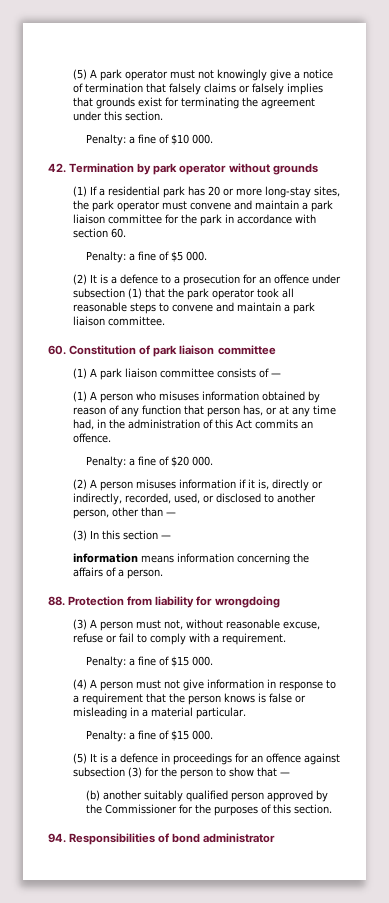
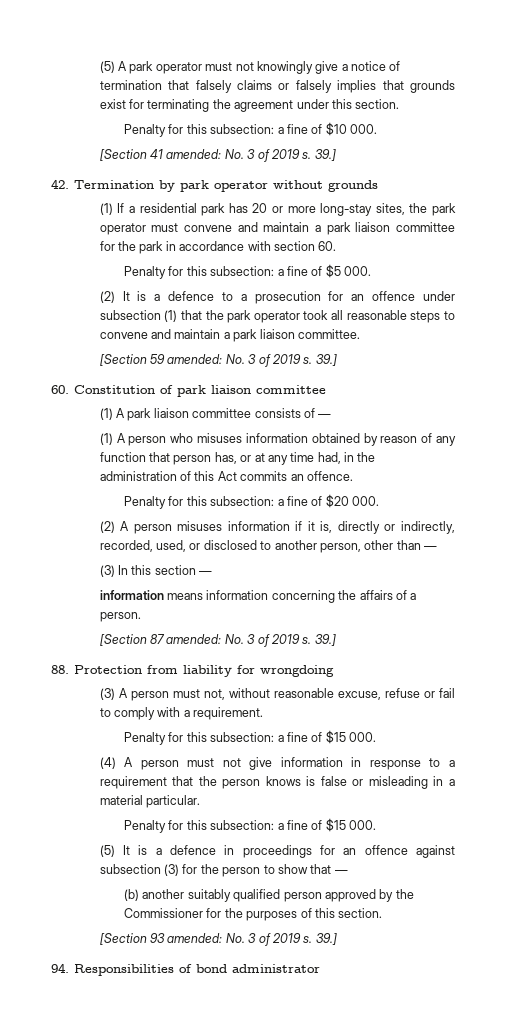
- Penalty: a fine of $10 000.
+ Penalty for this subsection: a fine of $10 000.
+ [Section 41 amended: No. 3 of 2019 s. 39.]
- Penalty: a fine of $5 000.
+ Penalty for this subsection: a fine of $5 000.
+ [Section 59 amended: No. 3 of 2019 s. 39.]
- Penalty: a fine of $20 000.
+ Penalty for this subsection: a fine of $20 000.
+ [Section 87 amended: No. 3 of 2019 s. 39.]
  (3) A person must not, without reasonable excuse, refuse or fail to comply with a requirement.
- Penalty: a fine of $15 000.
+ Penalty for this subsection: a fine of $15 000.
  (4) A person must not give information in response to a requirement that the person knows is false or misleading in a material particular.
- Penalty: a fine of $15 000.
+ Penalty for this subsection: a fine of $15 000.
+ [Section 93 amended: No. 3 of 2019 s. 39.]

